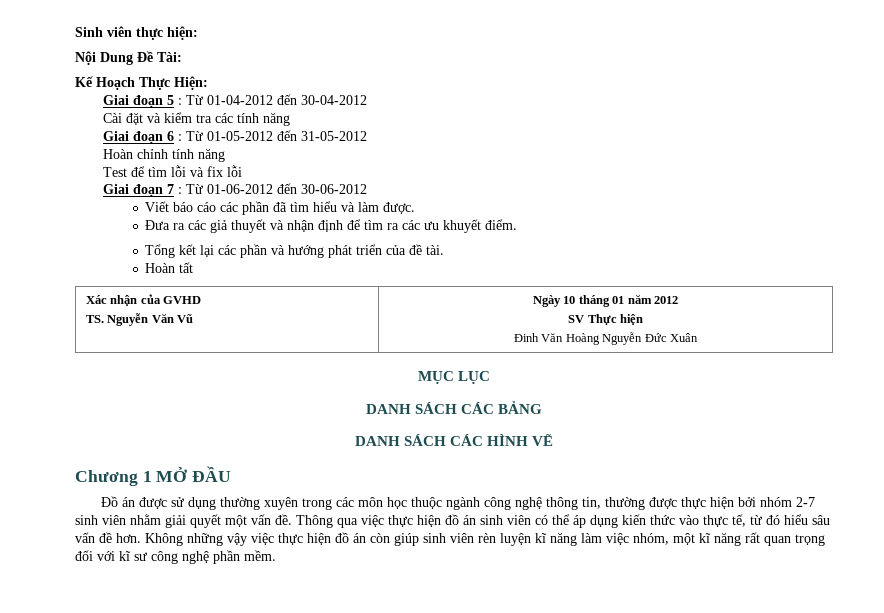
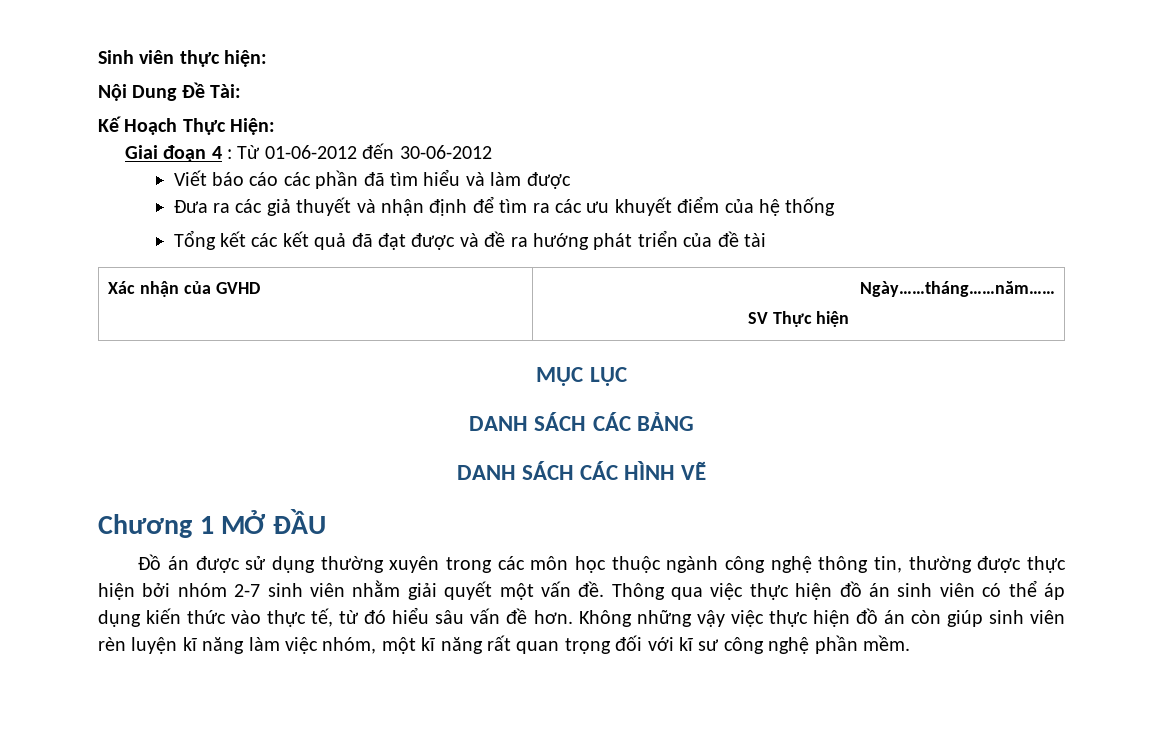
- Giai đoạn 5 : Từ 01-04-2012 đến 30-04-2012
- Cài đặt và kiểm tra các tính năng
- Giai đoạn 6 : Từ 01-05-2012 đến 31-05-2012
- Hoàn chỉnh tính năng
- Test để tìm lỗi và fix lỗi
- Giai đoạn 7 : Từ 01-06-2012 đến 30-06-2012
+ Giai đoạn 4 : Từ 01-06-2012 đến 30-06-2012
- Viết báo cáo các phần đã tìm hiểu và làm được.
+ Viết báo cáo các phần đã tìm hiểu và làm được
- Đưa ra các giả thuyết và nhận định để tìm ra các ưu khuyết điểm.
- Tổng kết lại các phần và hướng phát triển của đề tài.
- Hoàn tất
+ Đưa ra các giả thuyết và nhận định để tìm ra các ưu khuyết điểm của hệ thống
+ Tổng kết các kết quả đã đạt được và đề ra hướng phát triển của đề tài
- Xác nhận của GVHD
- TS. Nguyễn Văn Vũ | Ngày 10 tháng 01 năm 2012
+ Xác nhận của GVHD | Ngày……tháng……năm……
  SV Thực hiện
- Đinh Văn Hoàng Nguyễn Đức Xuân

